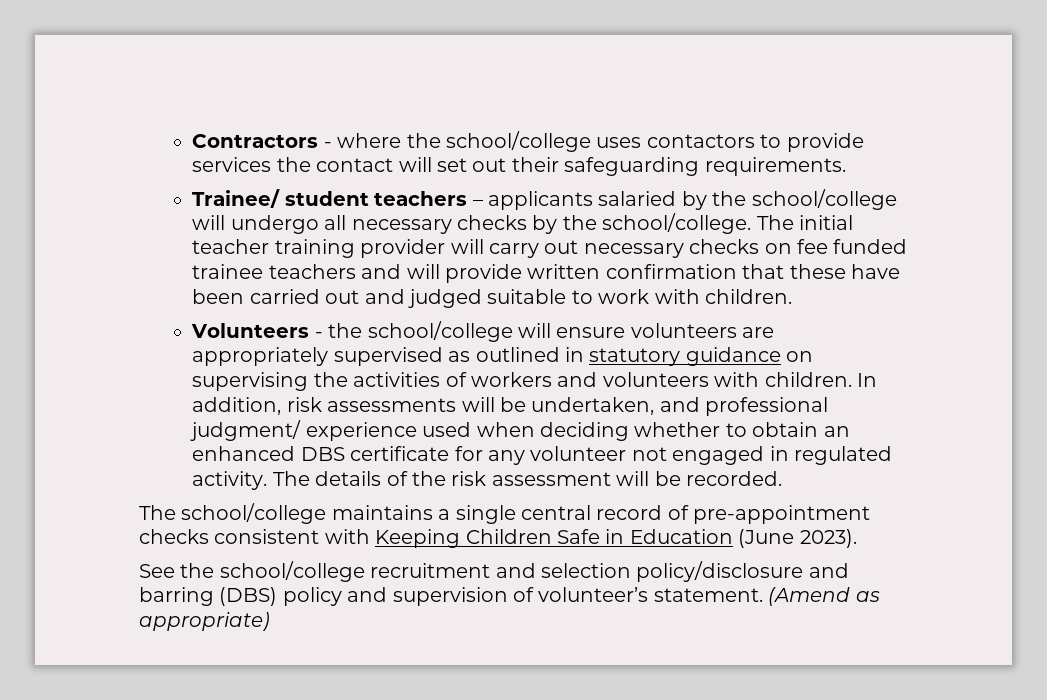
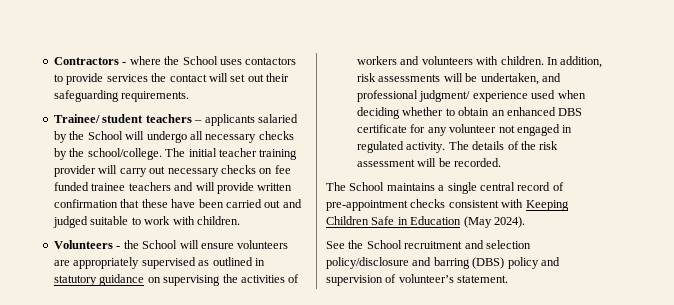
- Contractors - where the school/college uses contactors to provide services the contact will set out their safeguarding requirements.
+ Contractors - where the School uses contactors to provide services the contact will set out their safeguarding requirements.
- Trainee/ student teachers – applicants salaried by the school/college will undergo all necessary checks by the school/college.
+ Trainee/ student teachers – applicants salaried by the School will undergo all necessary checks by the school/college.
- Volunteers - the school/college will ensure volunteers are appropriately supervised as outlined in statutory guidance on supervising the activities of workers and volunteers with children.
+ Volunteers - the School will ensure volunteers are appropriately supervised as outlined in statutory guidance on supervising the activities of workers and volunteers with children.
- The school/college maintains a single central record of pre-appointment checks consistent with Keeping Children Safe in Education (June 2023).
+ The School maintains a single central record of pre-appointment checks consistent with Keeping Children Safe in Education (May 2024).
- See the school/college recruitment and selection policy/disclosure and barring (DBS) policy and supervision of volunteer’s statement. (Amend as appropriate)
+ See the School recruitment and selection policy/disclosure and barring (DBS) policy and supervision of volunteer’s statement.

